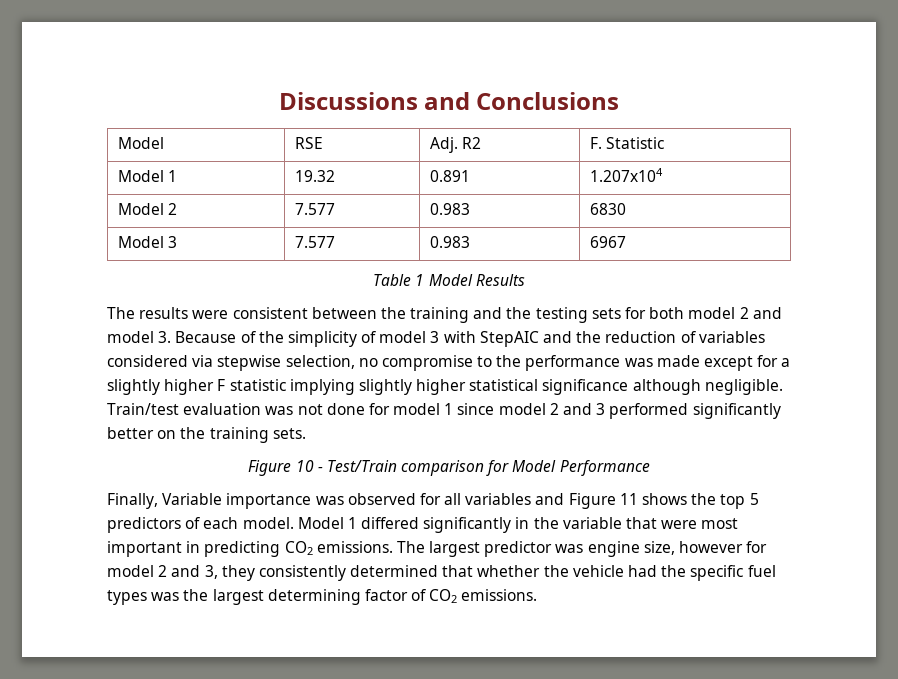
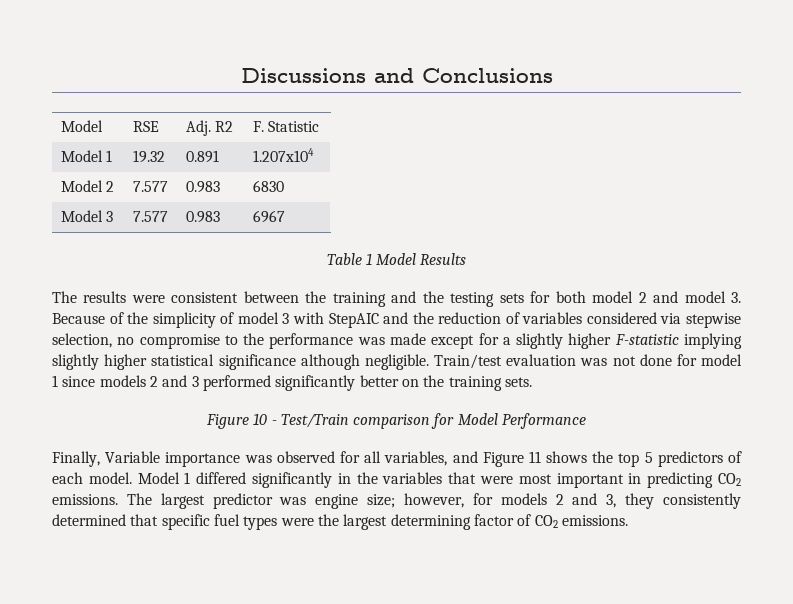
- The results were consistent between the training and the testing sets for both model 2 and model 3. Because of the simplicity of model 3 with StepAIC and the reduction of variables considered via stepwise selection, no compromise to the performance was made except for a slightly higher F statistic implying slightly higher statistical significance although negligible.
+ The results were consistent between the training and the testing sets for both model 2 and model 3. Because of the simplicity of model 3 with StepAIC and the reduction of variables considered via stepwise selection, no compromise to the performance was made except for a slightly higher F-statistic implying slightly higher statistical significance although negligible.
- Train/test evaluation was not done for model 1 since model 2 and 3 performed significantly better on the training sets.
+ Train/test evaluation was not done for model 1 since models 2 and 3 performed significantly better on the training sets.
- Finally, Variable importance was observed for all variables and Figure 11 shows the top 5 predictors of each model.
+ Finally, Variable importance was observed for all variables, and Figure 11 shows the top 5 predictors of each model.
- Model 1 differed significantly in the variable that were most important in predicting CO2 emissions.
+ Model 1 differed significantly in the variables that were most important in predicting CO2 emissions.
- The largest predictor was engine size, however for model 2 and 3, they consistently determined that whether the vehicle had the specific fuel types was the largest determining factor of CO2 emissions.
+ The largest predictor was engine size; however, for models 2 and 3, they consistently determined that specific fuel types were the largest determining factor of CO2 emissions.

